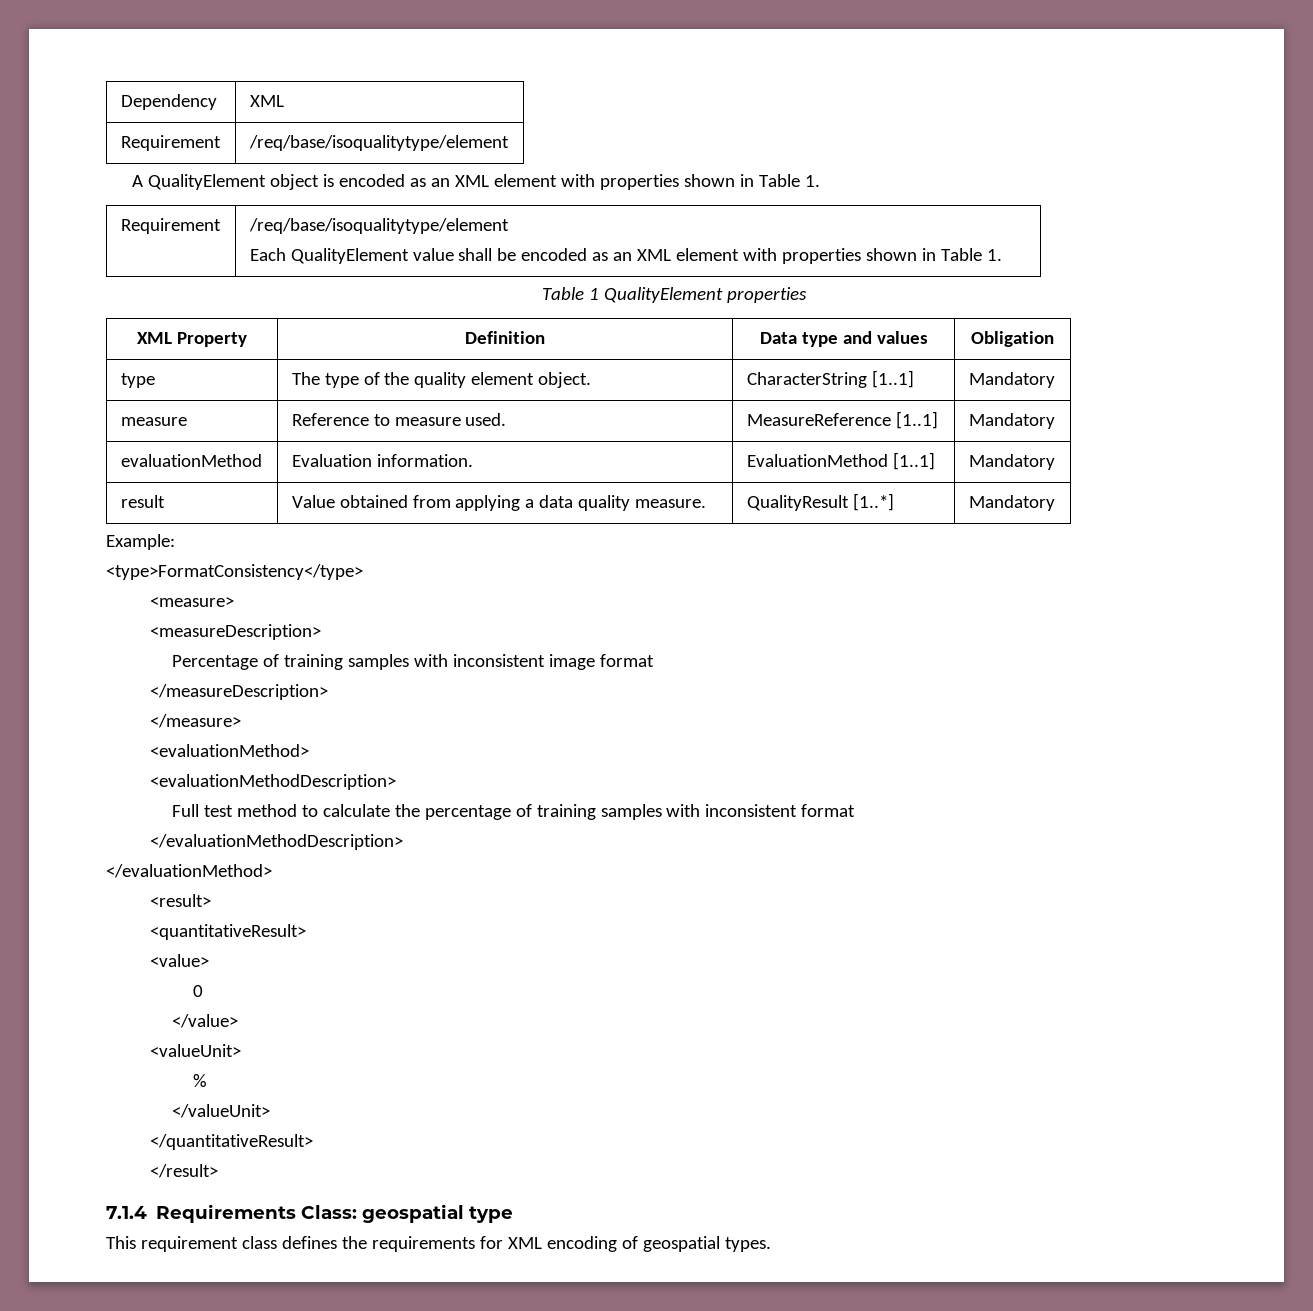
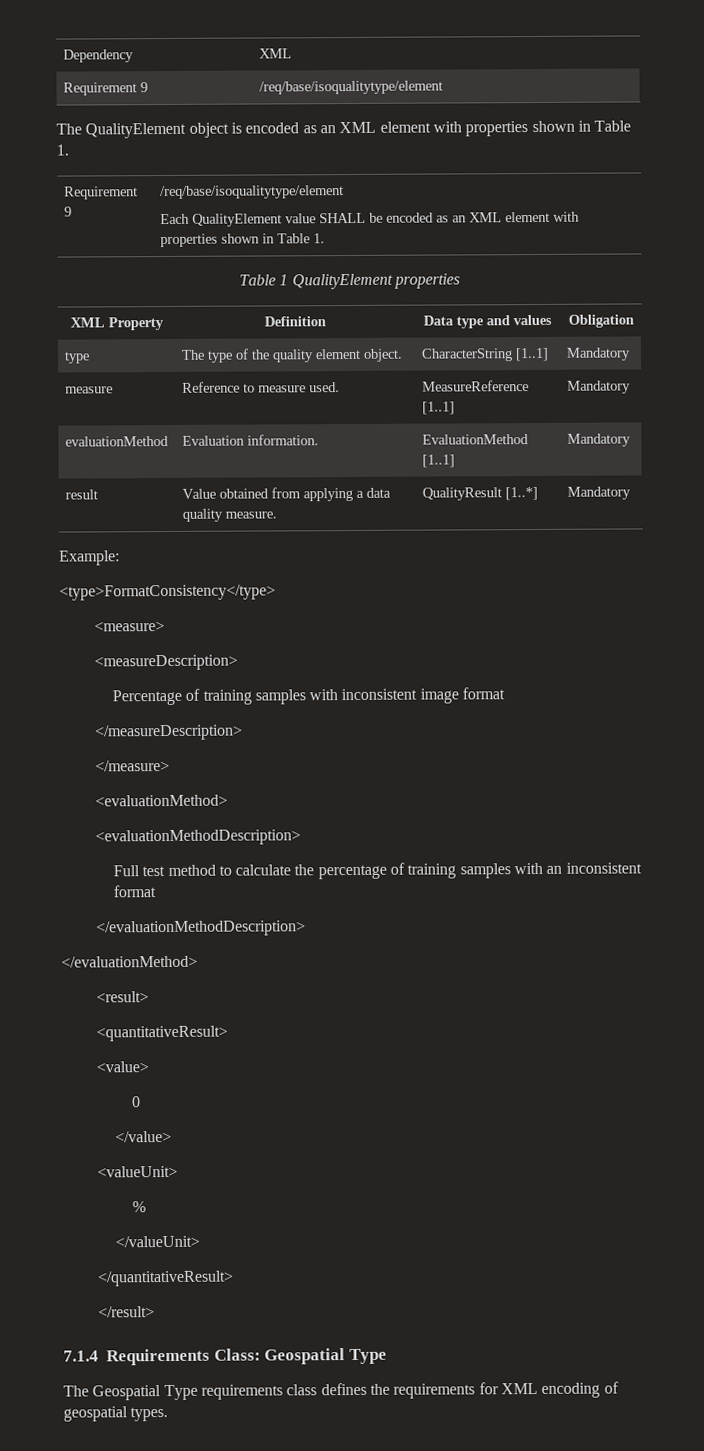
  Dependency | XML
- Requirement | /req/base/isoqualitytype/element
- A QualityElement object is encoded as an XML element with properties shown in Table 1.
- Requirement | /req/base/isoqualitytype/element
- Each QualityElement value shall be encoded as an XML element with properties shown in Table 1.
+ Requirement 9 | /req/base/isoqualitytype/element
+ The QualityElement object is encoded as an XML element with properties shown in Table 1.
+ Requirement 9 | /req/base/isoqualitytype/element
+ Each QualityElement value SHALL be encoded as an XML element with properties shown in Table 1.
- Full test method to calculate the percentage of training samples with inconsistent format
+ Full test method to calculate the percentage of training samples with an inconsistent format
- 7.1.4 Requirements Class: geospatial type
- This requirement class defines the requirements for XML encoding of geospatial types.
+ 7.1.4 Requirements Class: Geospatial Type
+ The Geospatial Type requirements class defines the requirements for XML encoding of geospatial types.

